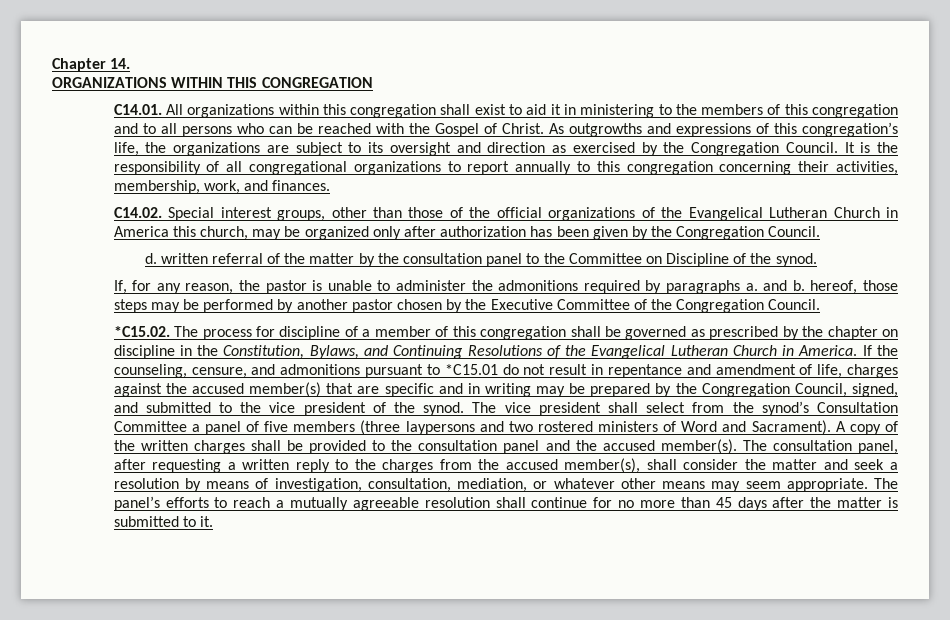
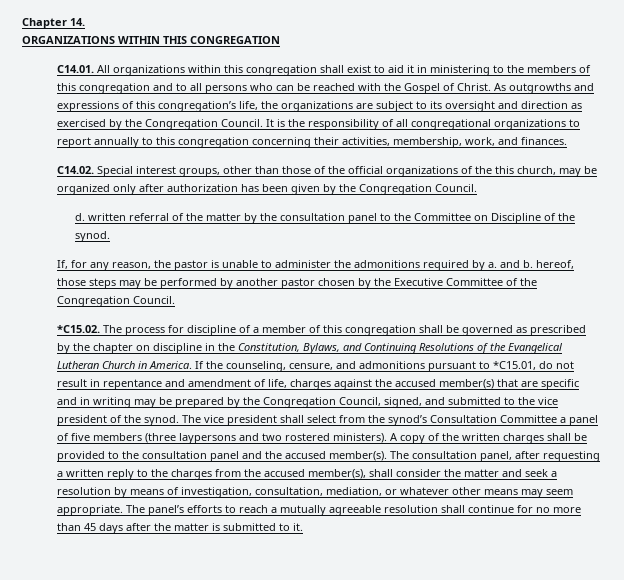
- C14.02. Special interest groups, other than those of the official organizations of the Evangelical Lutheran Church in America this church, may be organized only after authorization has been given by the Congregation Council.
+ C14.02. Special interest groups, other than those of the official organizations of the this church, may be organized only after authorization has been given by the Congregation Council.
- If, for any reason, the pastor is unable to administer the admonitions required by paragraphs a. and b. hereof, those steps may be performed by another pastor chosen by the Executive Committee of the Congregation Council.
+ If, for any reason, the pastor is unable to administer the admonitions required by a. and b. hereof, those steps may be performed by another pastor chosen by the Executive Committee of the Congregation Council.
- If the counseling, censure, and admonitions pursuant to *C15.01 do not result in repentance and amendment of life, charges against the accused member(s) that are specific and in writing may be prepared by the Congregation Council, signed, and submitted to the vice president of the synod.
+ If the counseling, censure, and admonitions pursuant to *C15.01, do not result in repentance and amendment of life, charges against the accused member(s) that are specific and in writing may be prepared by the Congregation Council, signed, and submitted to the vice president of the synod.
- The vice president shall select from the synod’s Consultation Committee a panel of five members (three laypersons and two rostered ministers of Word and Sacrament).
+ The vice president shall select from the synod’s Consultation Committee a panel of five members (three laypersons and two rostered ministers).

